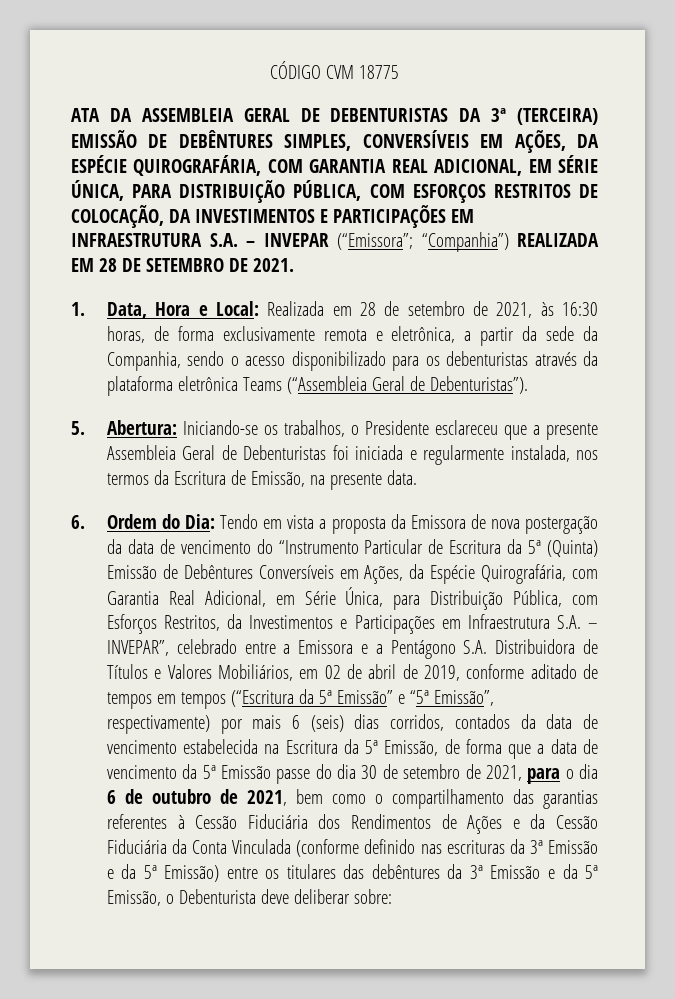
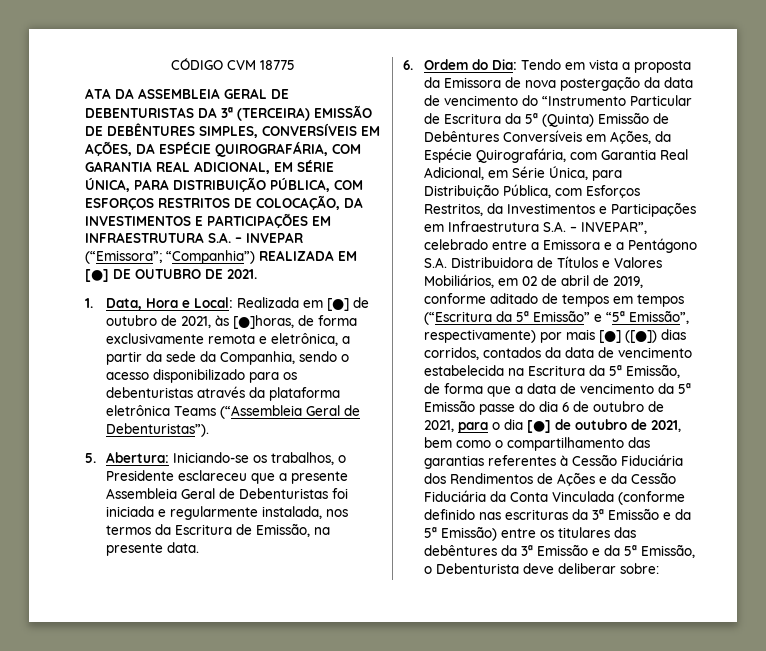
- ATA DA ASSEMBLEIA GERAL DE DEBENTURISTAS DA 3ª (TERCEIRA) EMISSÃO DE DEBÊNTURES SIMPLES, CONVERSÍVEIS EM AÇÕES, DA ESPÉCIE QUIROGRAFÁRIA, COM GARANTIA REAL ADICIONAL, EM SÉRIE ÚNICA, PARA DISTRIBUIÇÃO PÚBLICA, COM ESFORÇOS RESTRITOS DE COLOCAÇÃO, DA INVESTIMENTOS E PARTICIPAÇÕES EM INFRAESTRUTURA S.A. – INVEPAR (“Emissora”; “Companhia”) REALIZADA EM 28 DE SETEMBRO DE 2021.
+ ATA DA ASSEMBLEIA GERAL DE DEBENTURISTAS DA 3ª (TERCEIRA) EMISSÃO DE DEBÊNTURES SIMPLES, CONVERSÍVEIS EM AÇÕES, DA ESPÉCIE QUIROGRAFÁRIA, COM GARANTIA REAL ADICIONAL, EM SÉRIE ÚNICA, PARA DISTRIBUIÇÃO PÚBLICA, COM ESFORÇOS RESTRITOS DE COLOCAÇÃO, DA INVESTIMENTOS E PARTICIPAÇÕES EM INFRAESTRUTURA S.A. – INVEPAR (“Emissora”; “Companhia”) REALIZADA EM [●] DE OUTUBRO DE 2021.
- 1. Data, Hora e Local: Realizada em 28 de setembro de 2021, às 16:30 horas, de forma exclusivamente remota e eletrônica, a partir da sede da Companhia, sendo o acesso disponibilizado para os debenturistas através da plataforma eletrônica Teams (“Assembleia Geral de Debenturistas”).
+ 1. Data, Hora e Local: Realizada em [●] de outubro de 2021, às [●]horas, de forma exclusivamente remota e eletrônica, a partir da sede da Companhia, sendo o acesso disponibilizado para os debenturistas através da plataforma eletrônica Teams (“Assembleia Geral de Debenturistas”).
- Tendo em vista a proposta da Emissora de nova postergação da data de vencimento do “Instrumento Particular de Escritura da 5ª (Quinta) Emissão de Debêntures Conversíveis em Ações, da Espécie Quirografária, com Garantia Real Adicional, em Série Única, para Distribuição Pública, com Esforços Restritos, da Investimentos e Participações em Infraestrutura S.A. – INVEPAR”, celebrado entre a Emissora e a Pentágono S.A. Distribuidora de Títulos e Valores Mobiliários, em 02 de abril de 2019, conforme aditado de tempos em tempos (“Escritura da 5ª Emissão” e “5ª Emissão”, respectivamente) por mais 6 (seis) dias corridos, contados da data de vencimento estabelecida na Escritura da 5ª Emissão, de forma que a data de vencimento da 5ª Emissão passe do dia 30 de setembro de 2021, para o dia 6 de outubro de 2021, bem como o compartilhamento das garantias referentes à Cessão Fiduciária dos Rendimentos de Ações e da Cessão Fiduciária da Conta Vinculada (conforme definido nas escrituras da 3ª Emissão e da 5ª Emissão) entre os titulares das debêntures da 3ª Emissão e da 5ª Emissão, o Debenturista deve deliberar sobre:
+ Tendo em vista a proposta da Emissora de nova postergação da data de vencimento do “Instrumento Particular de Escritura da 5ª (Quinta) Emissão de Debêntures Conversíveis em Ações, da Espécie Quirografária, com Garantia Real Adicional, em Série Única, para Distribuição Pública, com Esforços Restritos, da Investimentos e Participações em Infraestrutura S.A. – INVEPAR”, celebrado entre a Emissora e a Pentágono S.A. Distribuidora de Títulos e Valores Mobiliários, em 02 de abril de 2019, conforme aditado de tempos em tempos (“Escritura da 5ª Emissão” e “5ª Emissão”, respectivamente) por mais [●] ([●]) dias corridos, contados da data de vencimento estabelecida na Escritura da 5ª Emissão, de forma que a data de vencimento da 5ª Emissão passe do dia 6 de outubro de 2021, para o dia [●] de outubro de 2021, bem como o compartilhamento das garantias referentes à Cessão Fiduciária dos Rendimentos de Ações e da Cessão Fiduciária da Conta Vinculada (conforme definido nas escrituras da 3ª Emissão e da 5ª Emissão) entre os titulares das debêntures da 3ª Emissão e da 5ª Emissão, o Debenturista deve deliberar sobre:

